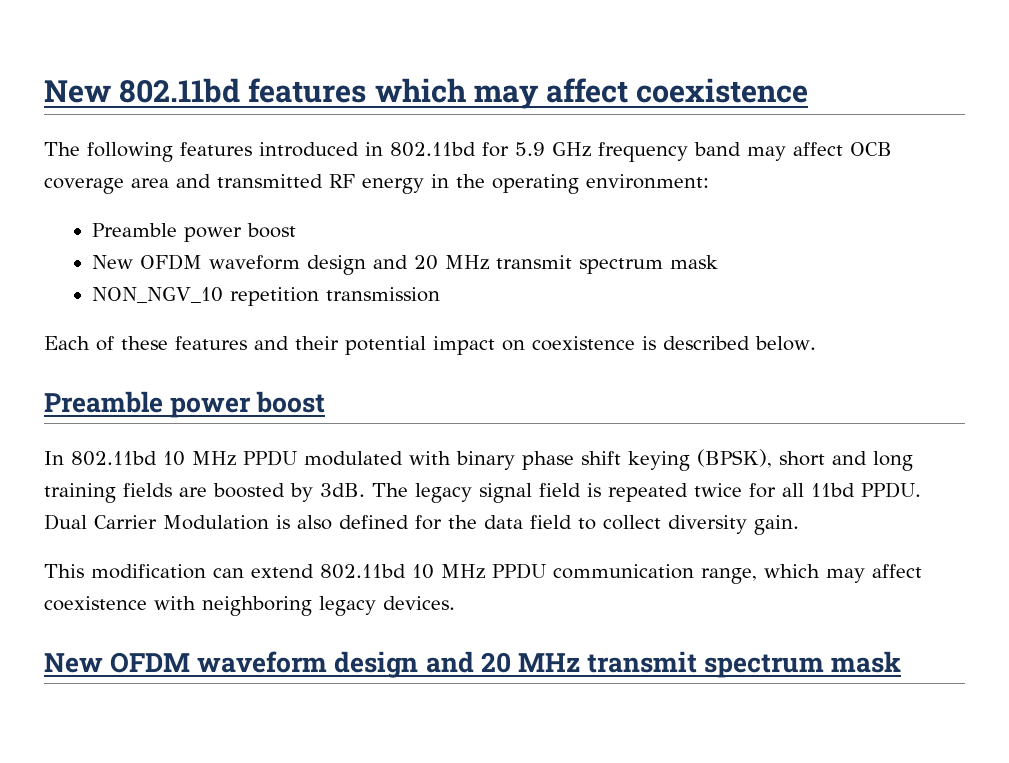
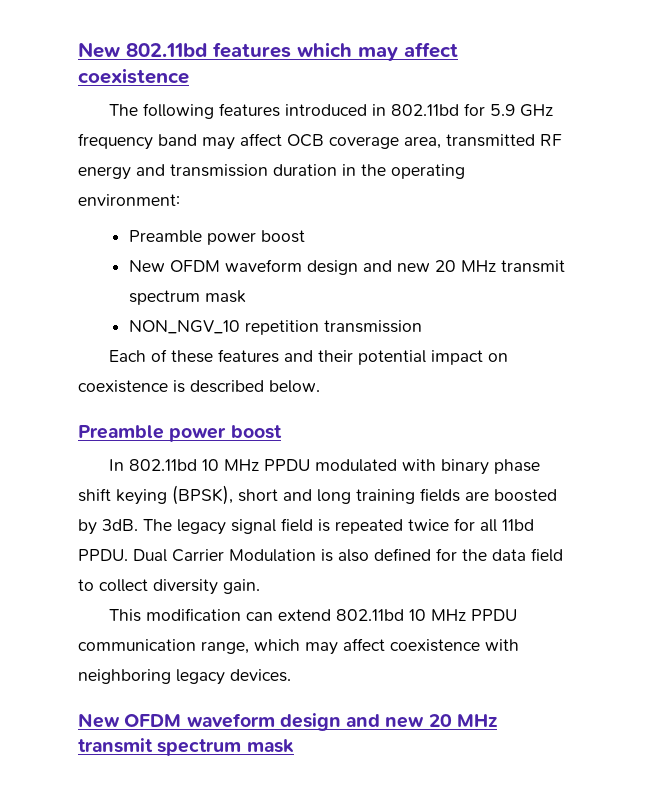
- The following features introduced in 802.11bd for 5.9 GHz frequency band may affect OCB coverage area and transmitted RF energy in the operating environment:
+ The following features introduced in 802.11bd for 5.9 GHz frequency band may affect OCB coverage area, transmitted RF energy and transmission duration in the operating environment:
  Preamble power boost
- New OFDM waveform design and 20 MHz transmit spectrum mask
+ New OFDM waveform design and new 20 MHz transmit spectrum mask
  This modification can extend 802.11bd 10 MHz PPDU communication range, which may affect coexistence with neighboring legacy devices.
- New OFDM waveform design and 20 MHz transmit spectrum mask
+ New OFDM waveform design and new 20 MHz transmit spectrum mask

